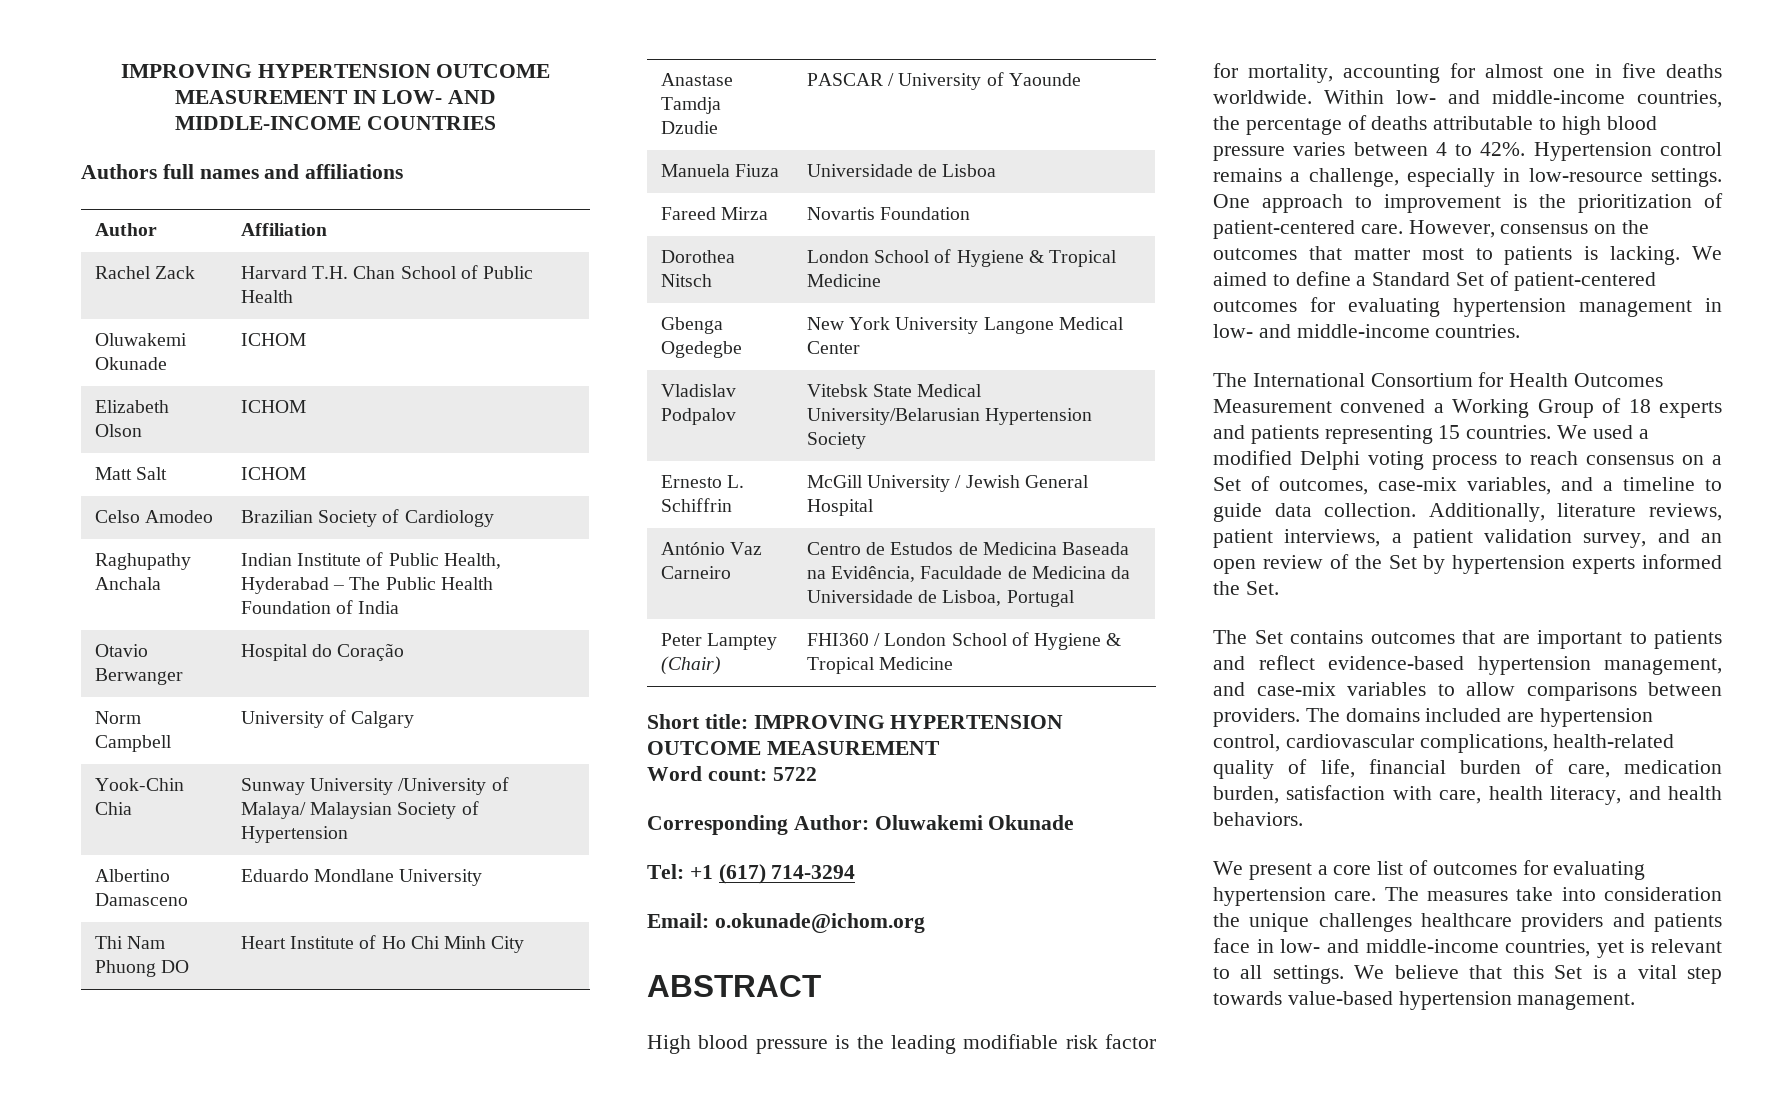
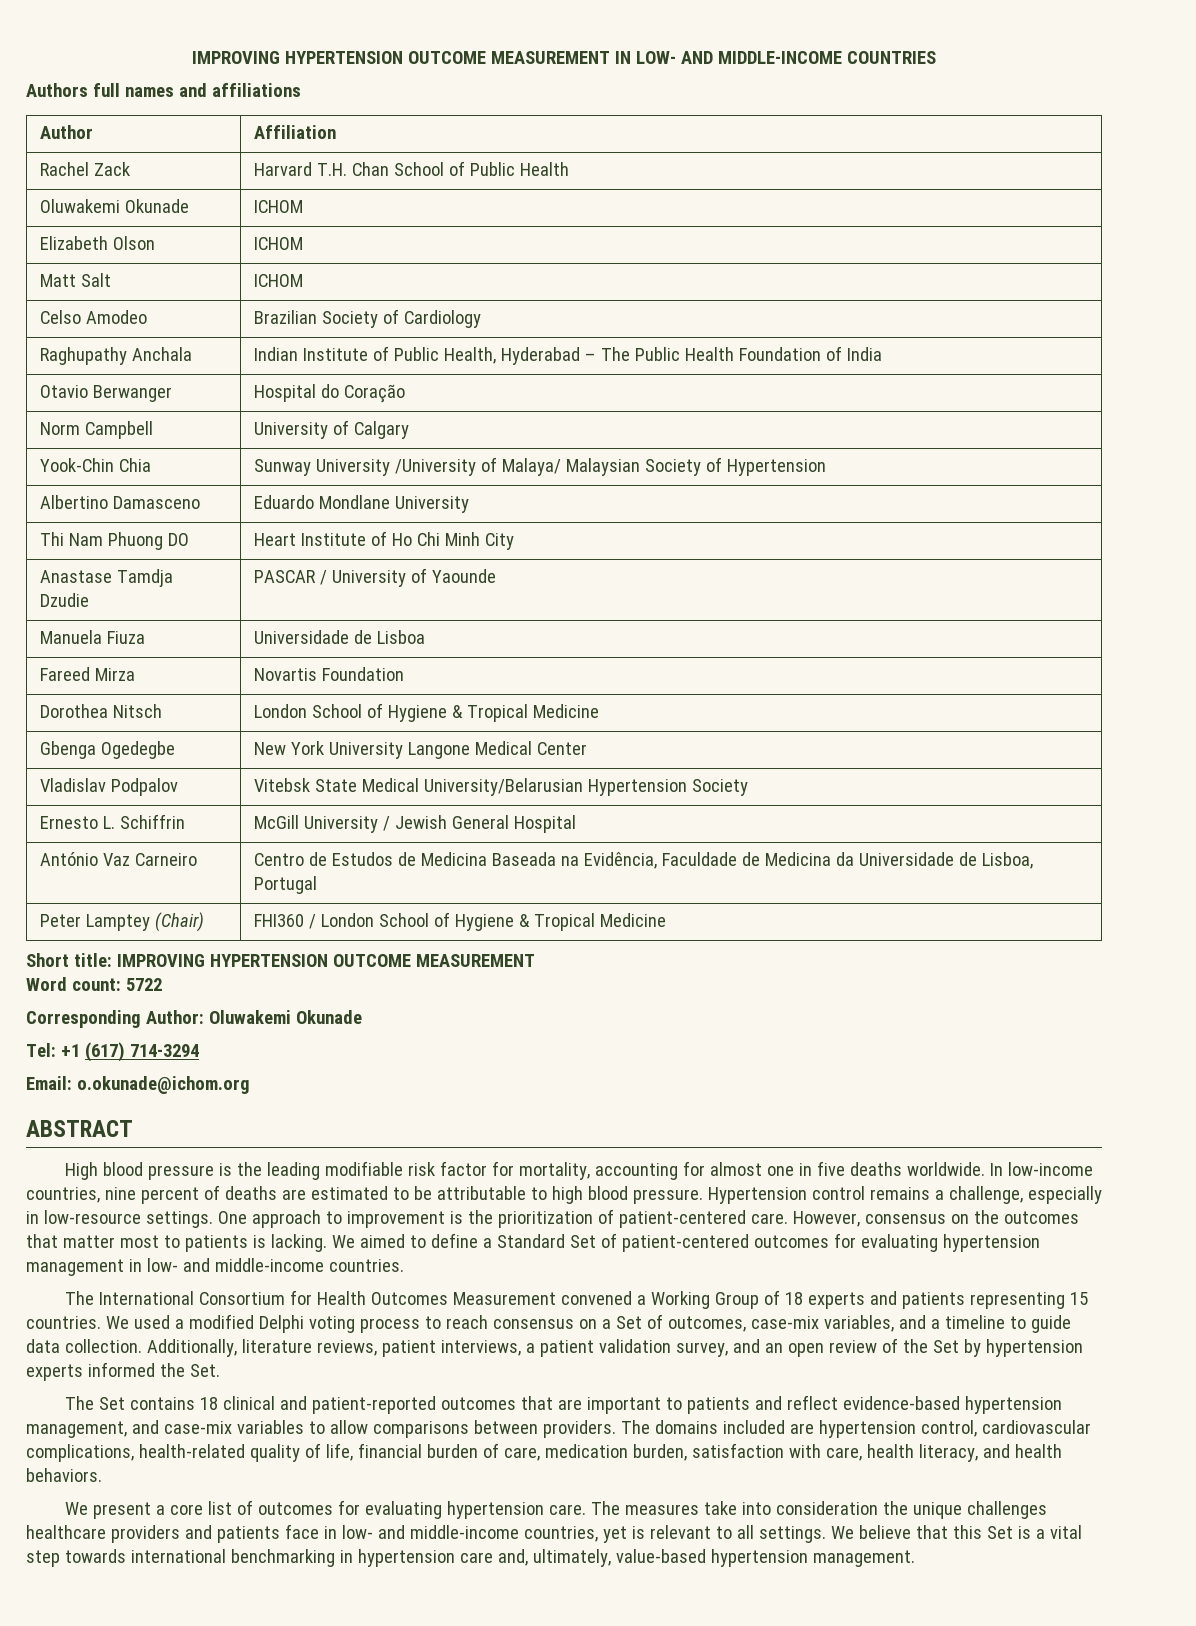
- Within low- and middle-income countries, the percentage of deaths attributable to high blood pressure varies between 4 to 42%.
+ In low-income countries, nine percent of deaths are estimated to be attributable to high blood pressure.
- The Set contains outcomes that are important to patients and reflect evidence-based hypertension management, and case-mix variables to allow comparisons between providers.
+ The Set contains 18 clinical and patient-reported outcomes that are important to patients and reflect evidence-based hypertension management, and case-mix variables to allow comparisons between providers.
- We believe that this Set is a vital step towards value-based hypertension management.
+ We believe that this Set is a vital step towards international benchmarking in hypertension care and, ultimately, value-based hypertension management.

